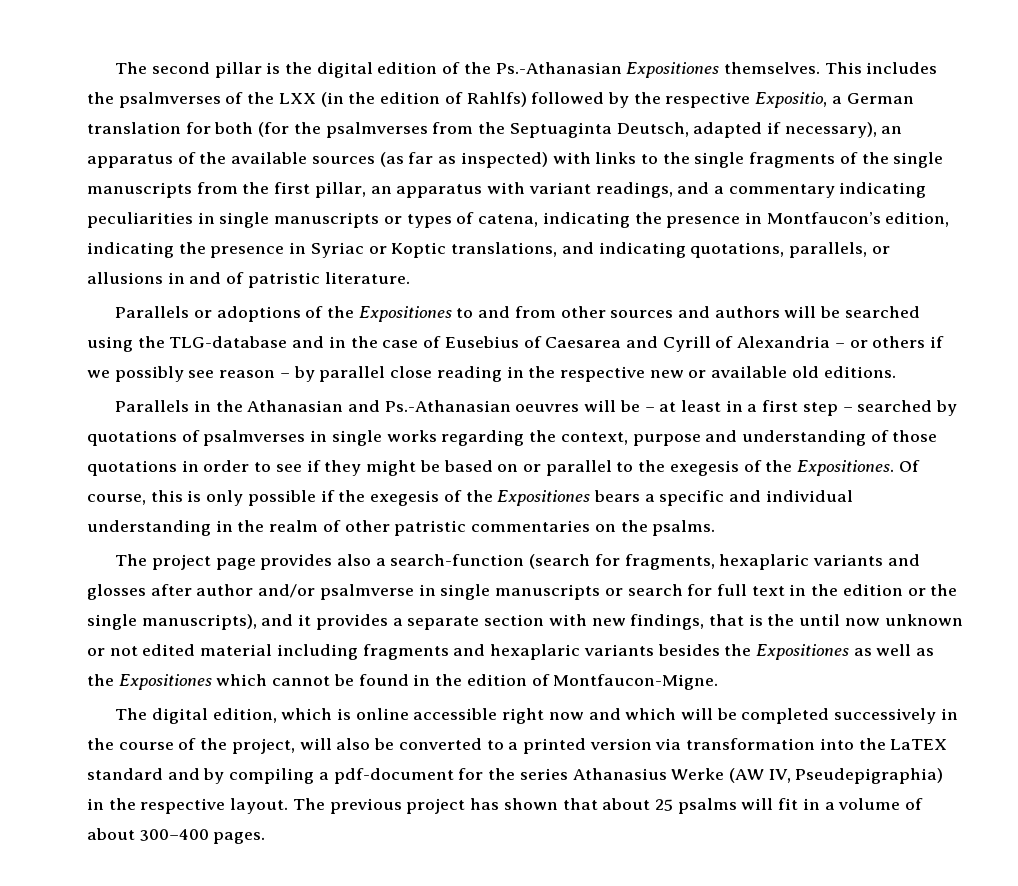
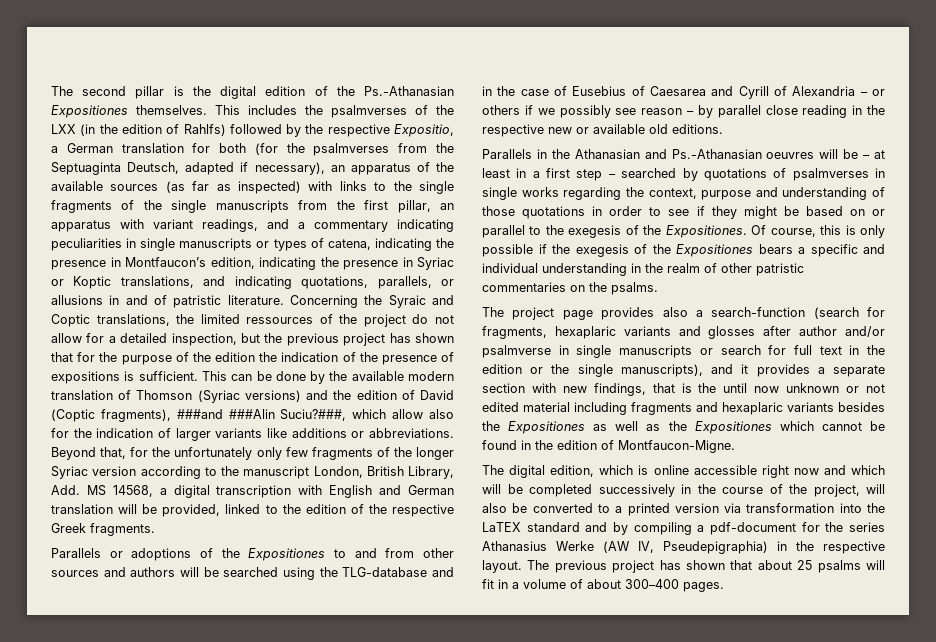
+ Concerning the Syraic and Coptic translations, the limited ressources of the project do not allow for a detailed inspection, but the previous project has shown that for the purpose of the edition the indication of the presence of expositions is sufficient. This can be done by the available modern translation of Thomson (Syriac versions) and the edition of David (Coptic fragments), ###and ###Alin Suciu?###, which allow also for the indication of larger variants like additions or abbreviations. Beyond that, for the unfortunately only few fragments of the longer Syriac version according to the manuscript London, British Library, Add. MS 14568, a digital transcription with English and German translation will be provided, linked to the edition of the respective Greek fragments.

